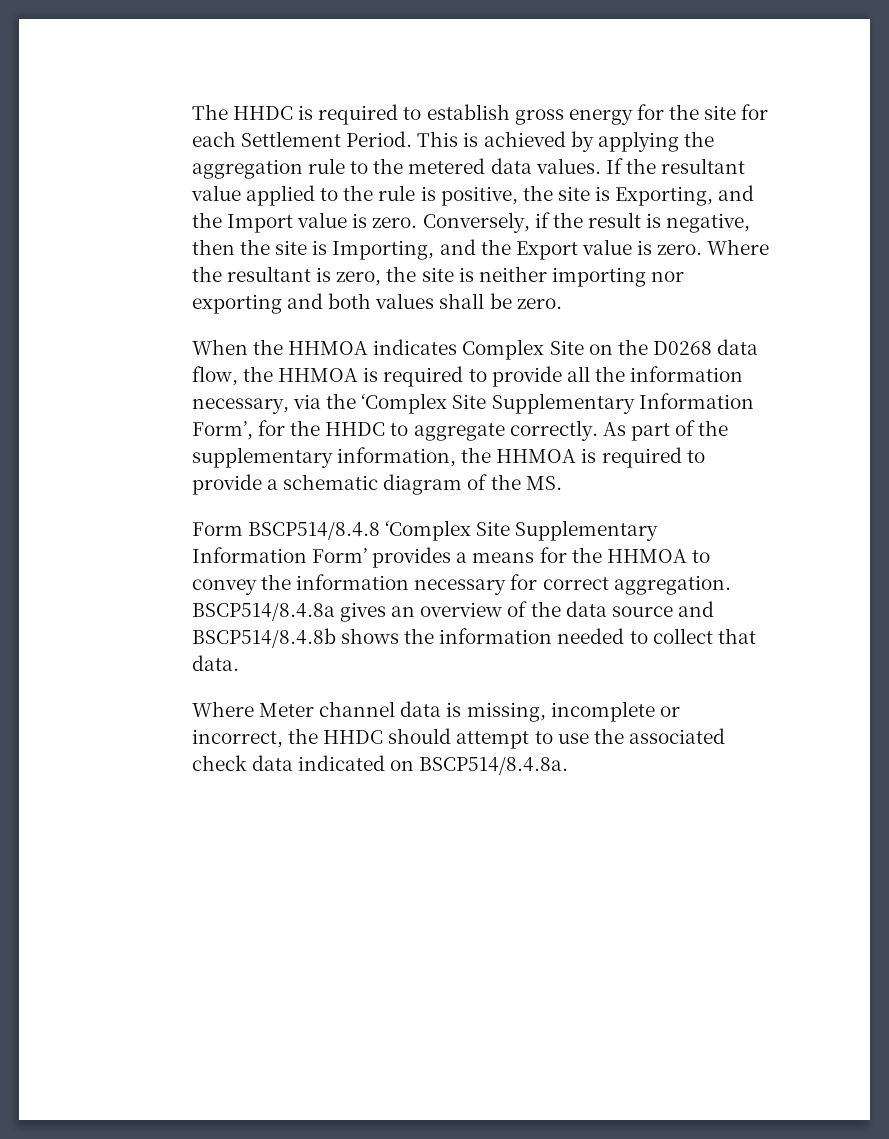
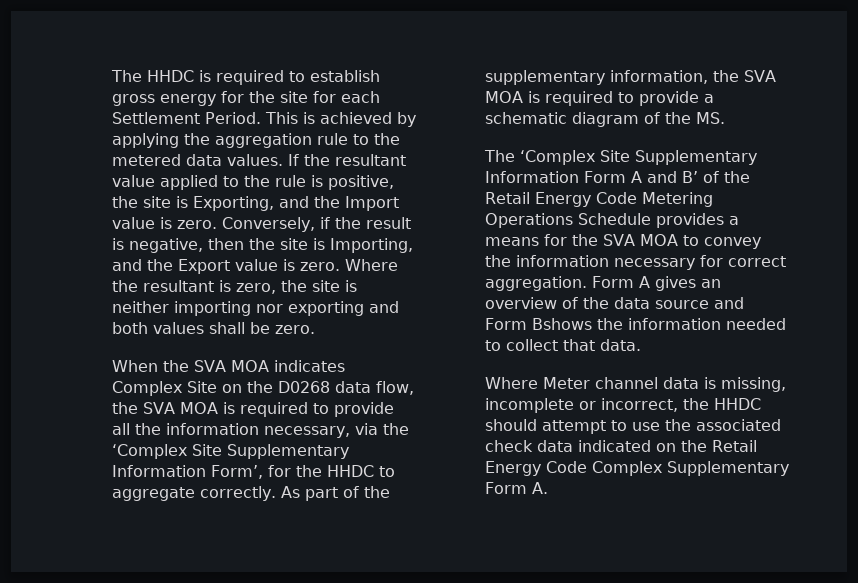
- When the HHMOA indicates Complex Site on the D0268 data flow, the HHMOA is required to provide all the information necessary, via the ‘Complex Site Supplementary Information Form’, for the HHDC to aggregate correctly.
+ When the SVA MOA indicates Complex Site on the D0268 data flow, the SVA MOA is required to provide all the information necessary, via the ‘Complex Site Supplementary Information Form’, for the HHDC to aggregate correctly.
- As part of the supplementary information, the HHMOA is required to provide a schematic diagram of the MS.
+ As part of the supplementary information, the SVA MOA is required to provide a schematic diagram of the MS.
- Form BSCP514/8.4.8 ‘Complex Site Supplementary Information Form’ provides a means for the HHMOA to convey the information necessary for correct aggregation.
+ The ‘Complex Site Supplementary Information Form A and B’ of the Retail Energy Code Metering Operations Schedule provides a means for the SVA MOA to convey the information necessary for correct aggregation.
- BSCP514/8.4.8a gives an overview of the data source and BSCP514/8.4.8b shows the information needed to collect that data.
+ Form A gives an overview of the data source and Form Bshows the information needed to collect that data.
- Where Meter channel data is missing, incomplete or incorrect, the HHDC should attempt to use the associated check data indicated on BSCP514/8.4.8a.
+ Where Meter channel data is missing, incomplete or incorrect, the HHDC should attempt to use the associated check data indicated on the Retail Energy Code Complex Supplementary Form A.

